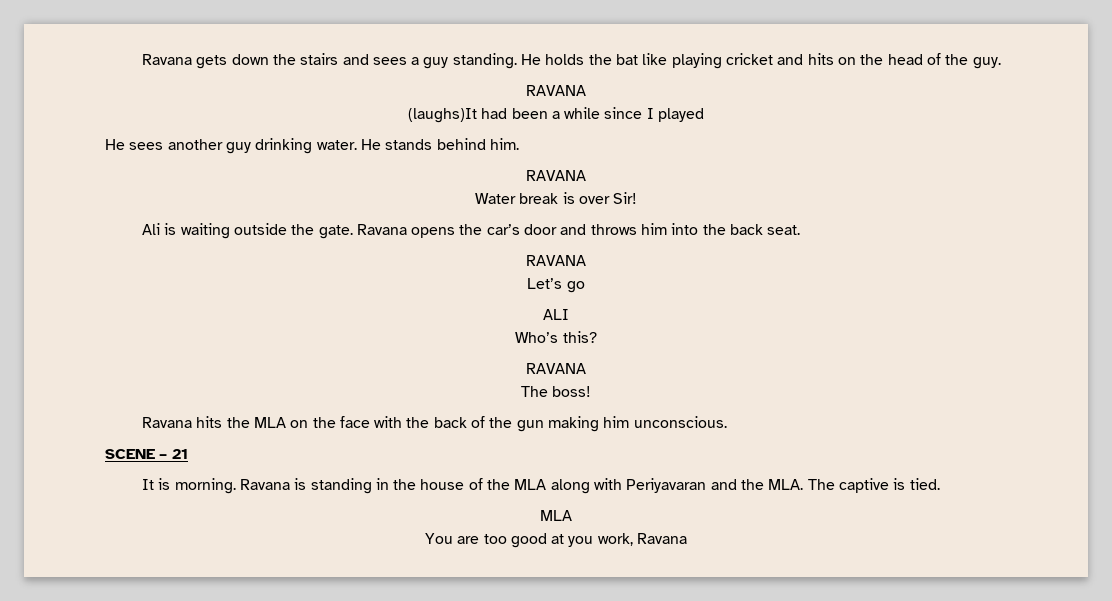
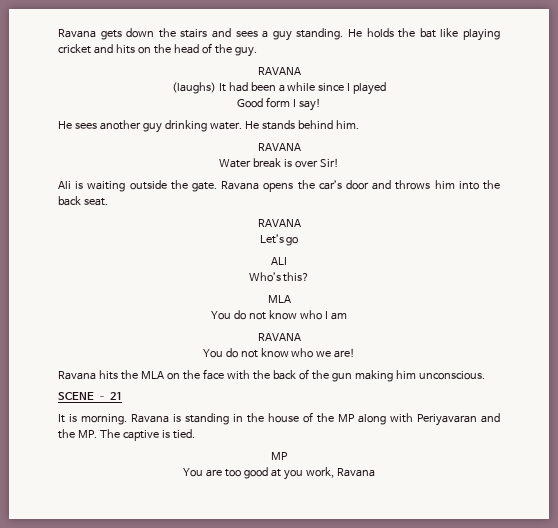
- (laughs)It had been a while since I played
+ (laughs) It had been a while since I played
+ Good form I say!
  Who’s this?
+ MLA
+ You do not know who I am
  RAVANA
- The boss!
+ You do not know who we are!
- Ravana is standing in the house of the MLA along with Periyavaran and the MLA. The captive is tied.
- MLA
+ Ravana is standing in the house of the MP along with Periyavaran and the MP. The captive is tied.
+ MP

